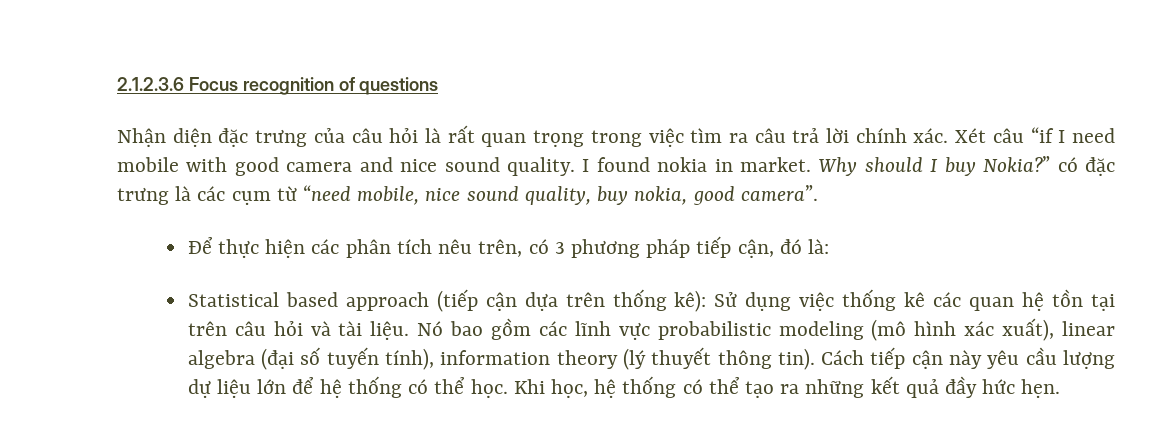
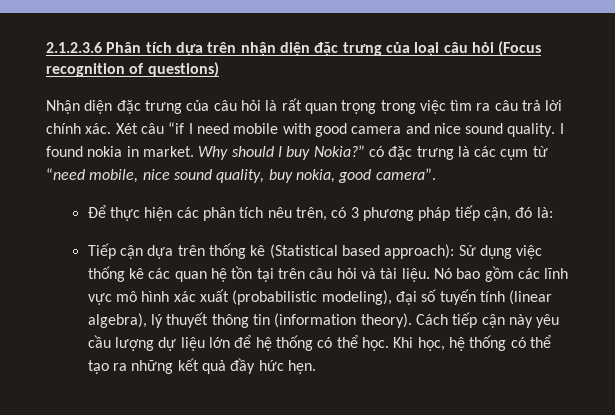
- 2.1.2.3.6 Focus recognition of questions
+ 2.1.2.3.6 Phân tích dựa trên nhận diện đặc trưng của loại câu hỏi (Focus recognition of questions)
- Statistical based approach (tiếp cận dựa trên thống kê): Sử dụng việc thống kê các quan hệ tồn tại trên câu hỏi và tài liệu.
+ Tiếp cận dựa trên thống kê (Statistical based approach): Sử dụng việc thống kê các quan hệ tồn tại trên câu hỏi và tài liệu.
- Nó bao gồm các lĩnh vực probabilistic modeling (mô hình xác xuất), linear algebra (đại số tuyến tính), information theory (lý thuyết thông tin).
+ Nó bao gồm các lĩnh vực mô hình xác xuất (probabilistic modeling), đại số tuyến tính (linear algebra), lý thuyết thông tin (information theory).

